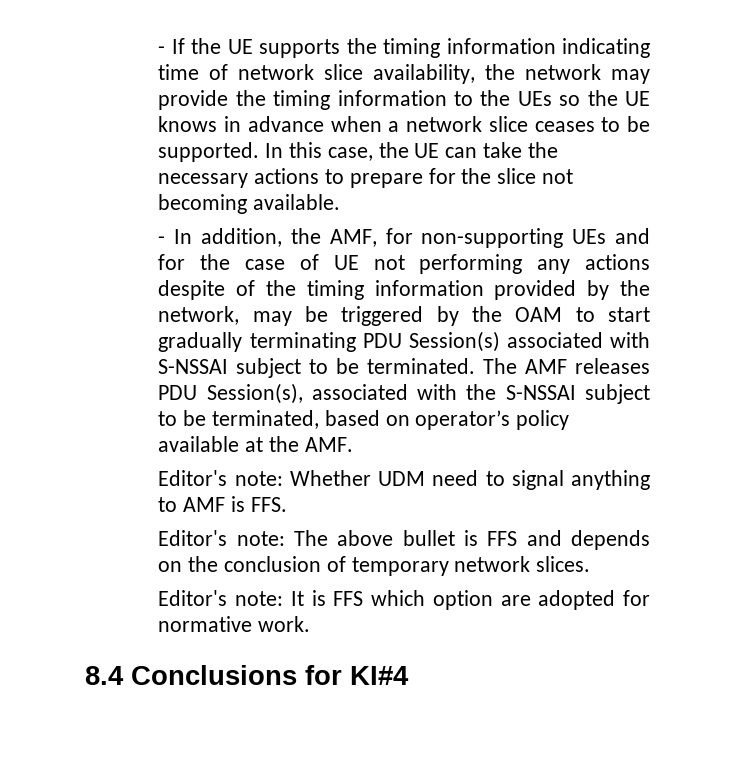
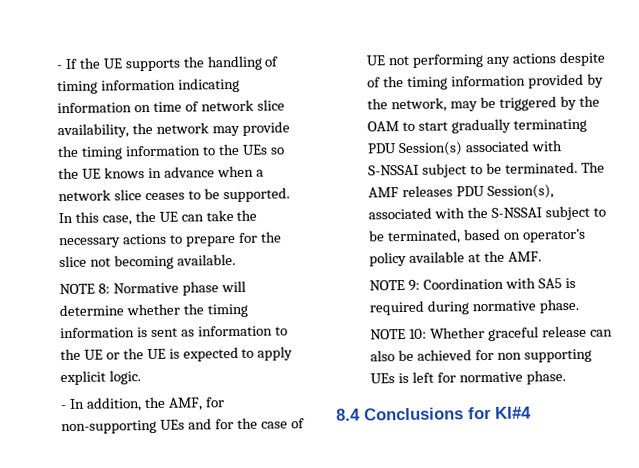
- - If the UE supports the timing information indicating time of network slice availability, the network may provide the timing information to the UEs so the UE knows in advance when a network slice ceases to be supported.
+ - If the UE supports the handling of timing information indicating information on time of network slice availability, the network may provide the timing information to the UEs so the UE knows in advance when a network slice ceases to be supported.
+ NOTE 8: Normative phase will determine whether the timing information is sent as information to the UE or the UE is expected to apply explicit logic.
- Editor's note: Whether UDM need to signal anything to AMF is FFS.
- Editor's note: The above bullet is FFS and depends on the conclusion of temporary network slices.
- Editor's note: It is FFS which option are adopted for normative work.
+ NOTE 9: Coordination with SA5 is required during normative phase.
+ NOTE 10: Whether graceful release can also be achieved for non supporting UEs is left for normative phase.

